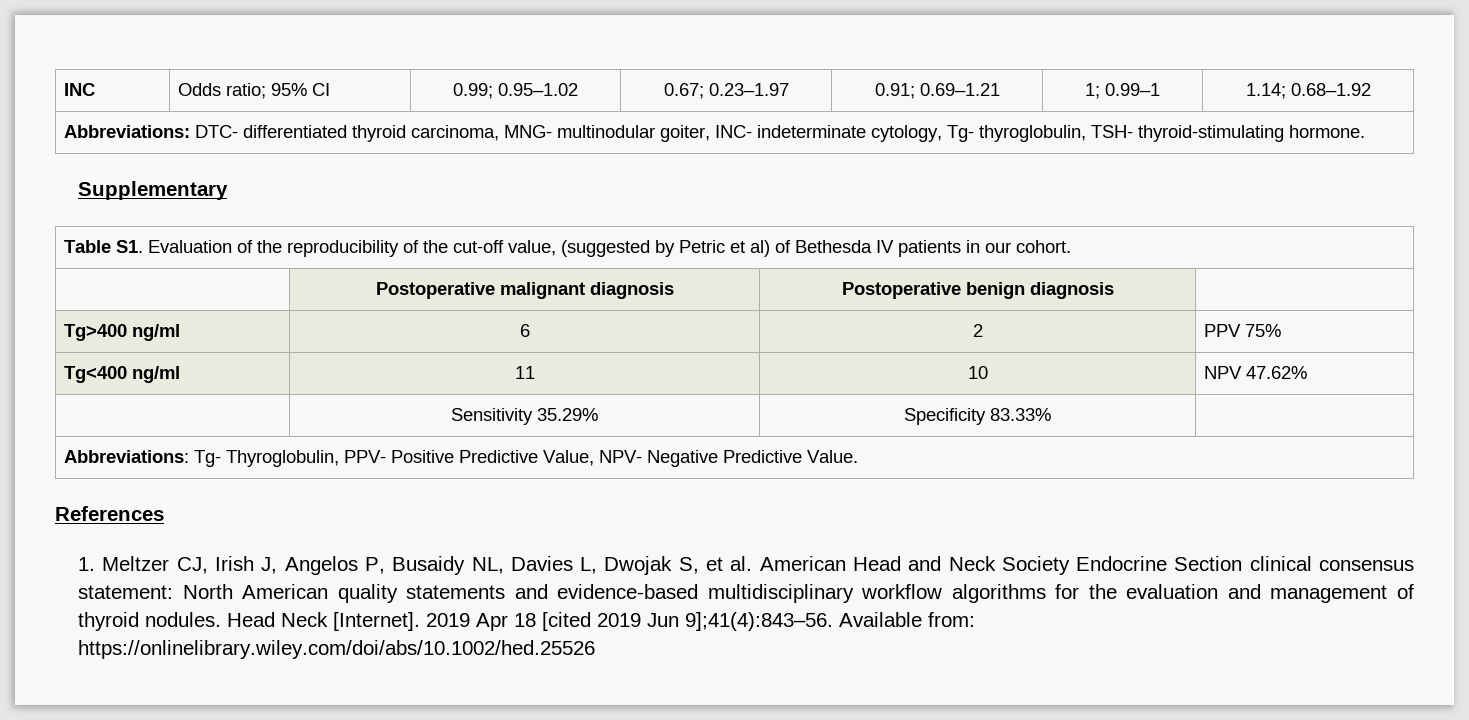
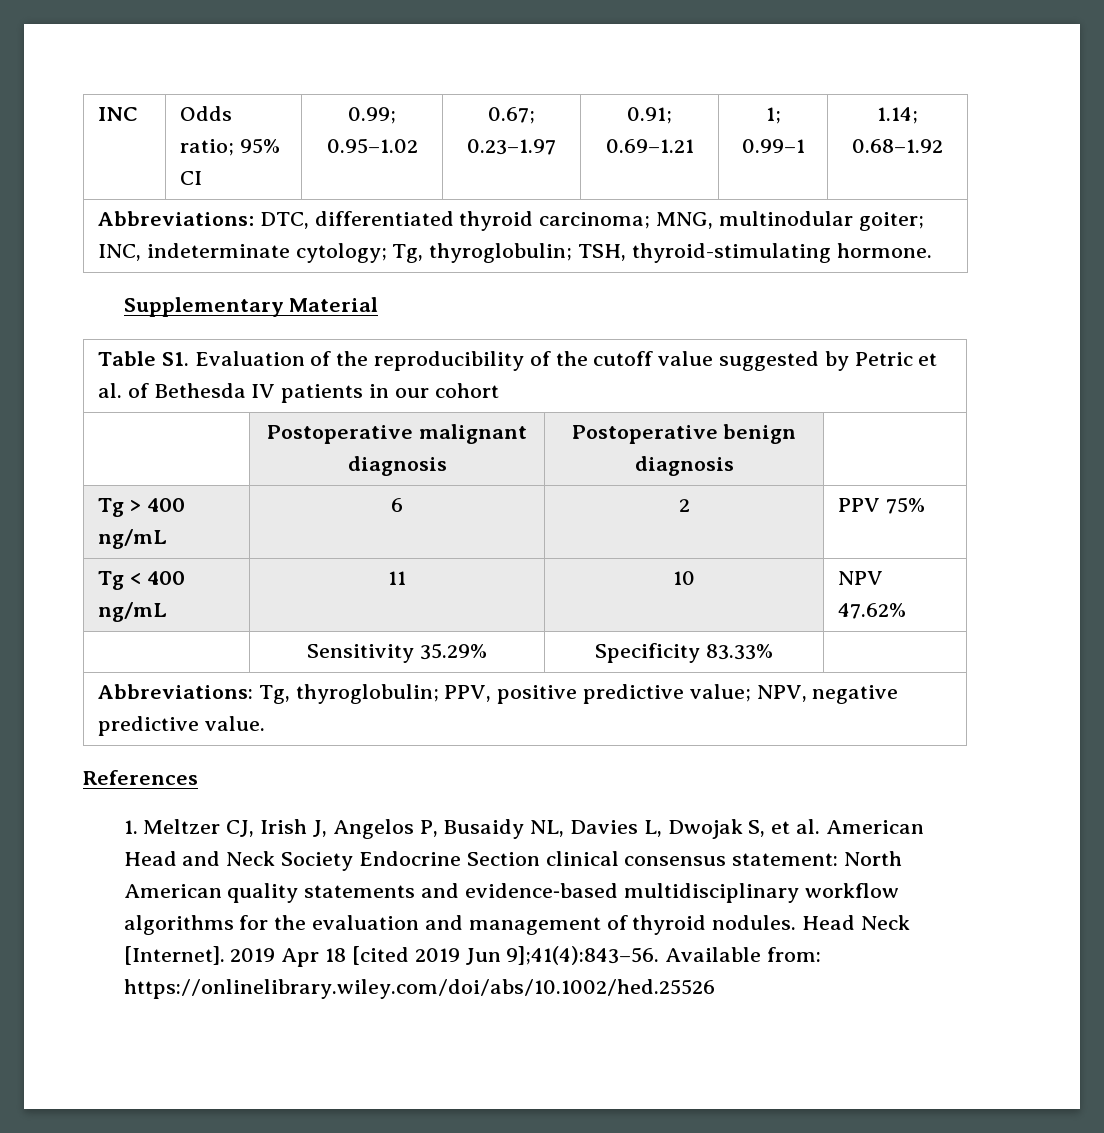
- Abbreviations: DTC- differentiated thyroid carcinoma, MNG- multinodular goiter, INC- indeterminate cytology, Tg- thyroglobulin, TSH- thyroid-stimulating hormone.
+ Abbreviations: DTC, differentiated thyroid carcinoma; MNG, multinodular goiter; INC, indeterminate cytology; Tg, thyroglobulin; TSH, thyroid-stimulating hormone.
- Supplementary
+ Supplementary Material
- Table S1. Evaluation of the reproducibility of the cut-off value, (suggested by Petric et al) of Bethesda IV patients in our cohort.
+ Table S1. Evaluation of the reproducibility of the cutoff value suggested by Petric et al. of Bethesda IV patients in our cohort
- Tg>400 ng/ml | 6 | 2 | PPV 75%
+ Tg > 400 ng/mL | 6 | 2 | PPV 75%
- Tg<400 ng/ml | 11 | 10 | NPV 47.62%
+ Tg < 400 ng/mL | 11 | 10 | NPV 47.62%
- Abbreviations: Tg- Thyroglobulin, PPV- Positive Predictive Value, NPV- Negative Predictive Value.
+ Abbreviations: Tg, thyroglobulin; PPV, positive predictive value; NPV, negative predictive value.

